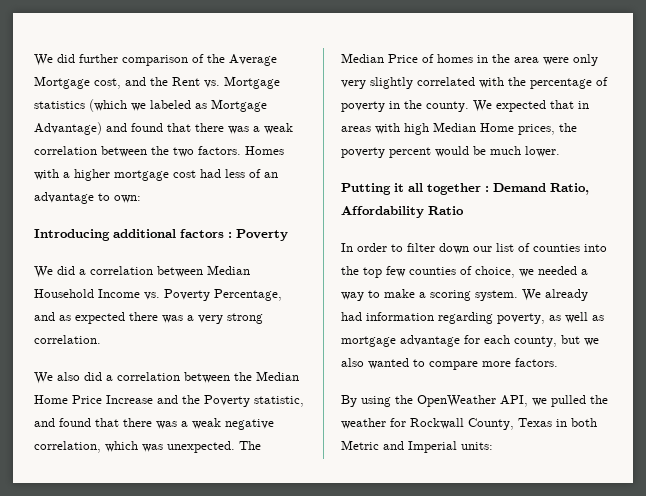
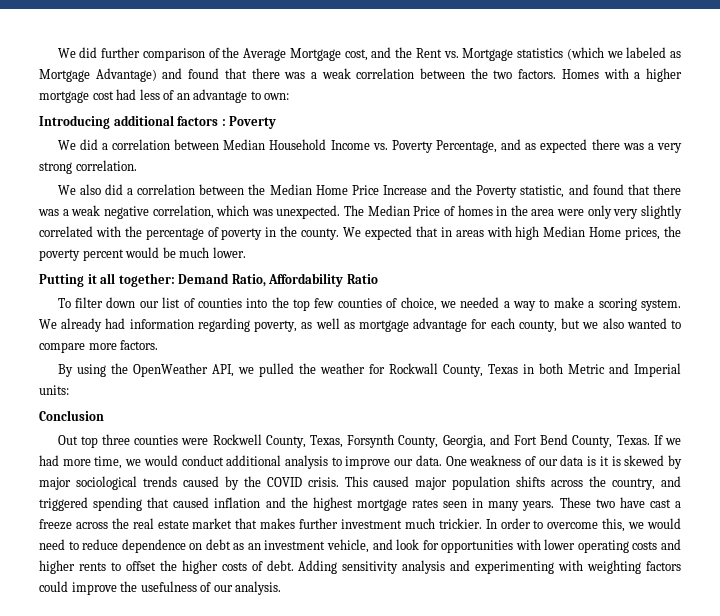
- Putting it all together : Demand Ratio, Affordability Ratio
+ Putting it all together: Demand Ratio, Affordability Ratio
- In order to filter down our list of counties into the top few counties of choice, we needed a way to make a scoring system.
+ To filter down our list of counties into the top few counties of choice, we needed a way to make a scoring system.
+ Conclusion
+ Out top three counties were Rockwell County, Texas, Forsynth County, Georgia, and Fort Bend County, Texas. If we had more time, we would conduct additional analysis to improve our data. One weakness of our data is it is skewed by major sociological trends caused by the COVID crisis. This caused major population shifts across the country, and triggered spending that caused inflation and the highest mortgage rates seen in many years. These two have cast a freeze across the real estate market that makes further investment much trickier. In order to overcome this, we would need to reduce dependence on debt as an investment vehicle, and look for opportunities with lower operating costs and higher rents to offset the higher costs of debt. Adding sensitivity analysis and experimenting with weighting factors could improve the usefulness of our analysis.

